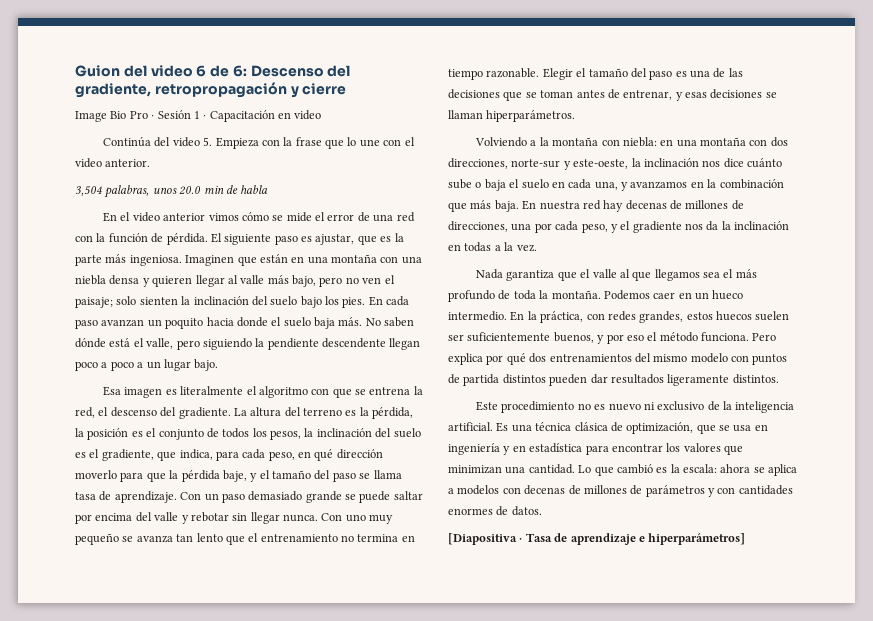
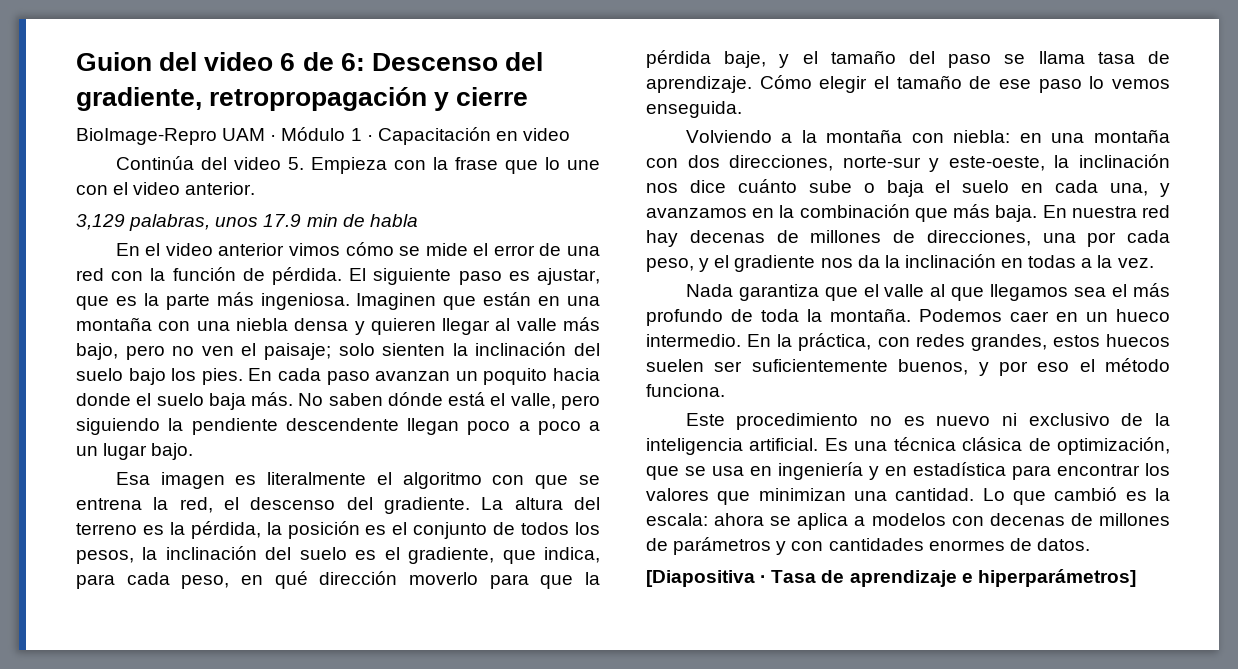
- Image Bio Pro · Sesión 1 · Capacitación en video
+ BioImage-Repro UAM · Módulo 1 · Capacitación en video
- 3,504 palabras, unos 20.0 min de habla
+ 3,129 palabras, unos 17.9 min de habla
- Con un paso demasiado grande se puede saltar por encima del valle y rebotar sin llegar nunca. Con uno muy pequeño se avanza tan lento que el entrenamiento no termina en tiempo razonable. Elegir el tamaño del paso es una de las decisiones que se toman antes de entrenar, y esas decisiones se llaman hiperparámetros.
+ Cómo elegir el tamaño de ese paso lo vemos enseguida.
- Pero explica por qué dos entrenamientos del mismo modelo con puntos de partida distintos pueden dar resultados ligeramente distintos.

